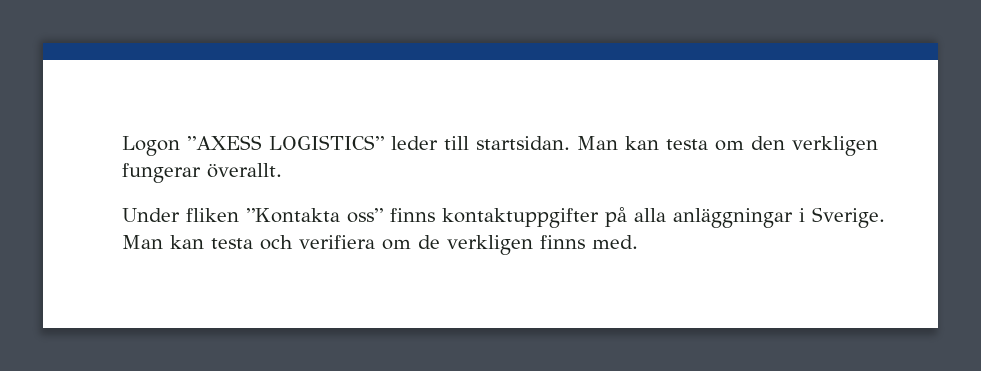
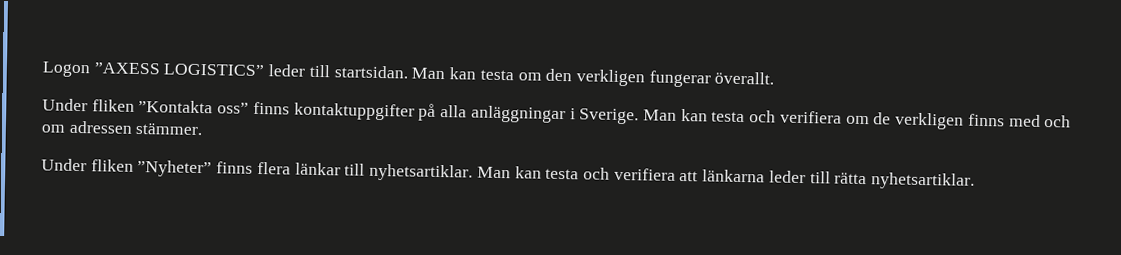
- Man kan testa och verifiera om de verkligen finns med.
+ Man kan testa och verifiera om de verkligen finns med och om adressen stämmer.
+ Under fliken ”Nyheter” finns flera länkar till nyhetsartiklar. Man kan testa och verifiera att länkarna leder till rätta nyhetsartiklar.

